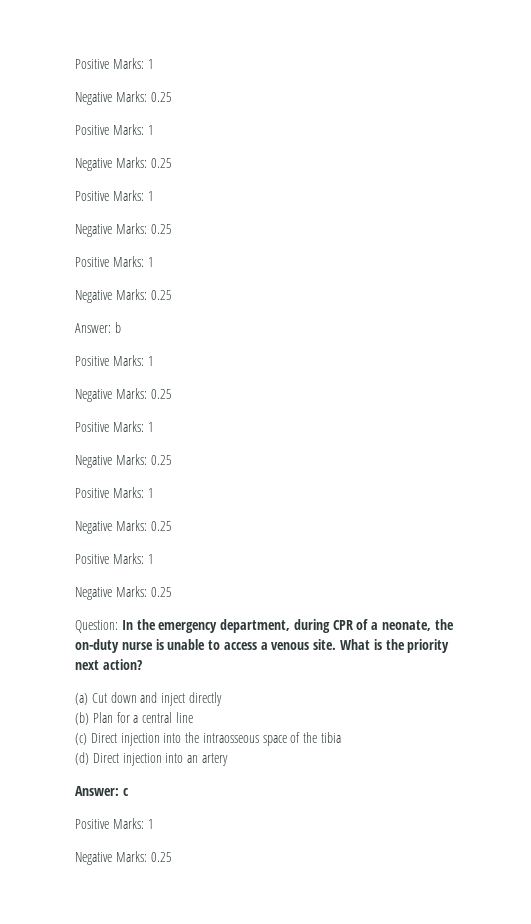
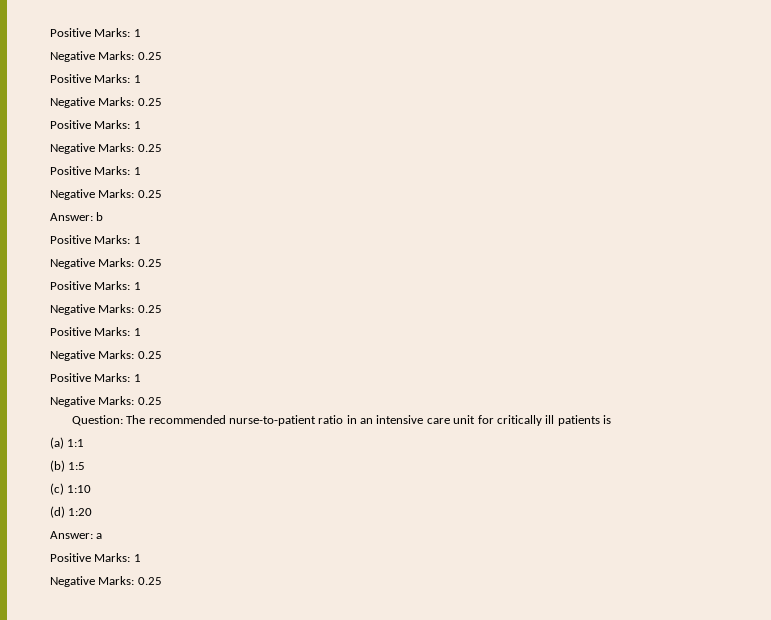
- Question: In the emergency department, during CPR of a neonate, the on-duty nurse is unable to access a venous site. What is the priority next action?
- (a) Cut down and inject directly
- (b) Plan for a central line
- (c) Direct injection into the intraosseous space of the tibia
- (d) Direct injection into an artery
- Answer: c
+ Question: The recommended nurse-to-patient ratio in an intensive care unit for critically ill patients is
+ (a) 1:1
+ (b) 1:5
+ (c) 1:10
+ (d) 1:20
+ Answer: a

